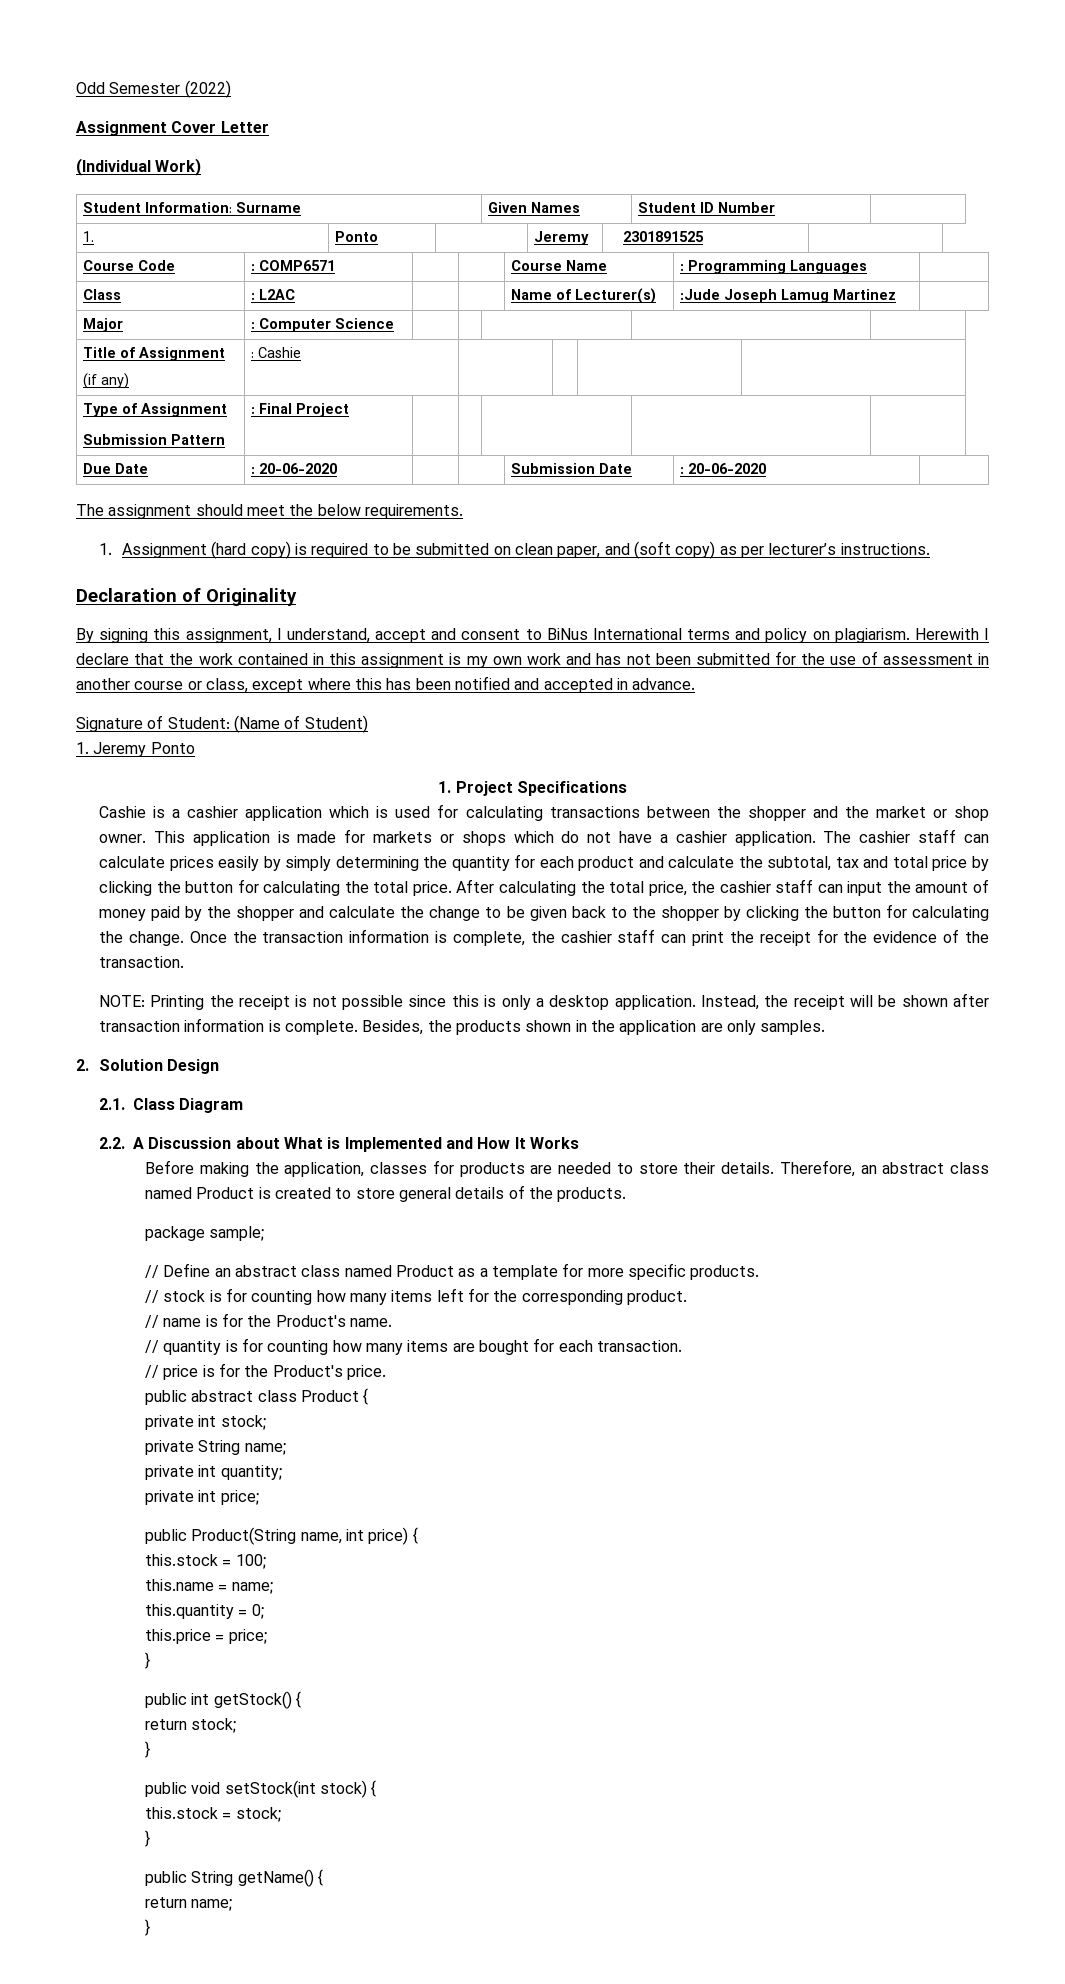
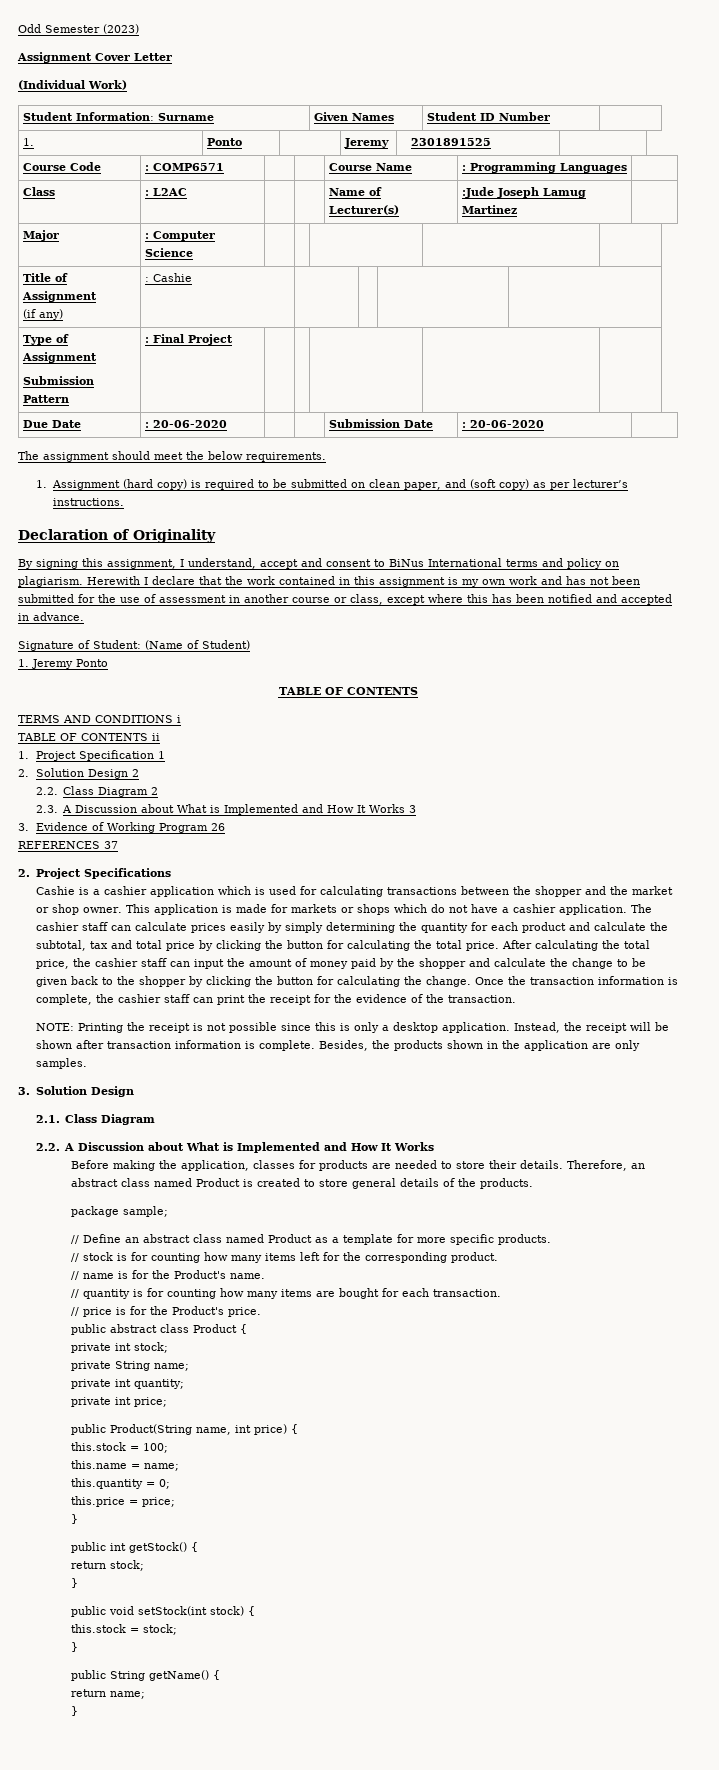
- Odd Semester (2022)
+ Odd Semester (2023)
  1. Jeremy Ponto
- 1. Project Specifications
+ TABLE OF CONTENTS
+ TERMS AND CONDITIONS i
+ TABLE OF CONTENTS ii
+ 1. Project Specification 1
+ 2. Solution Design 2
+ 2.2. Class Diagram 2
+ 2.3. A Discussion about What is Implemented and How It Works 3
+ 3. Evidence of Working Program 26
+ REFERENCES 37
+ 2. Project Specifications
- 2. Solution Design
+ 3. Solution Design

